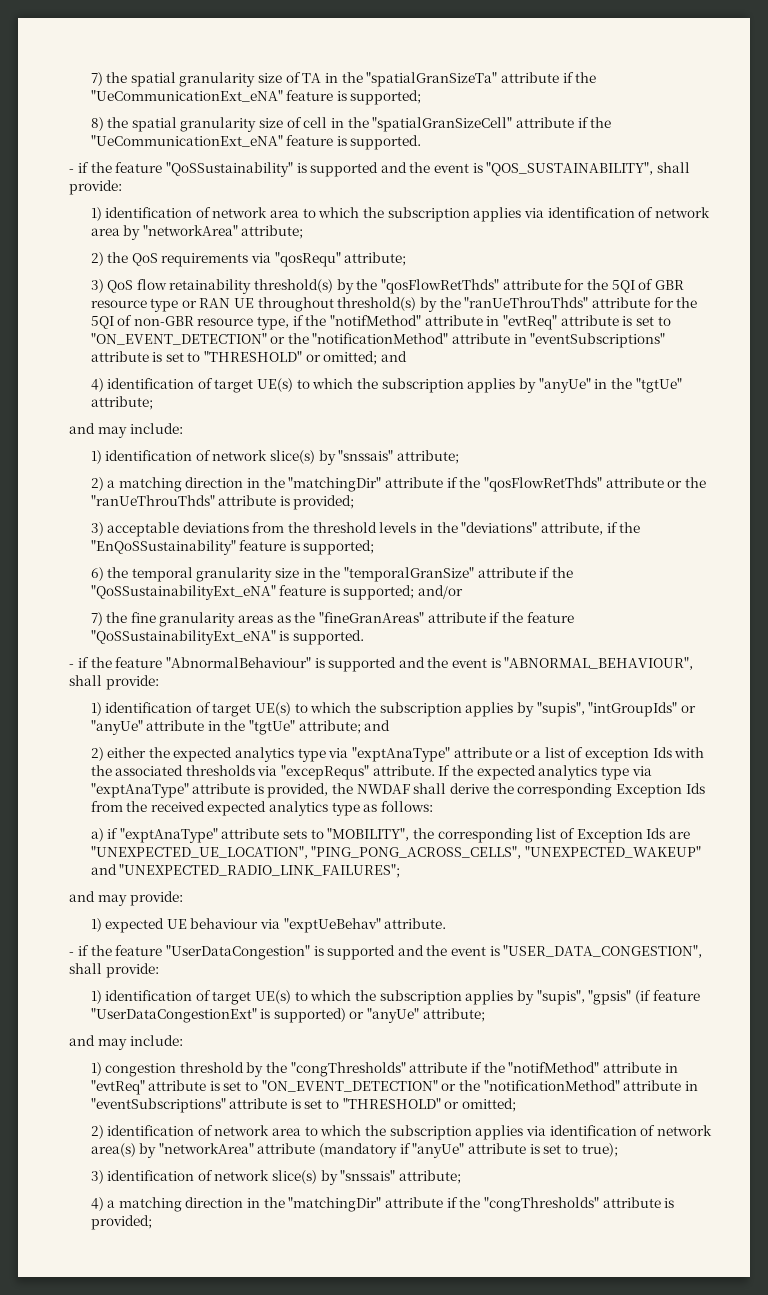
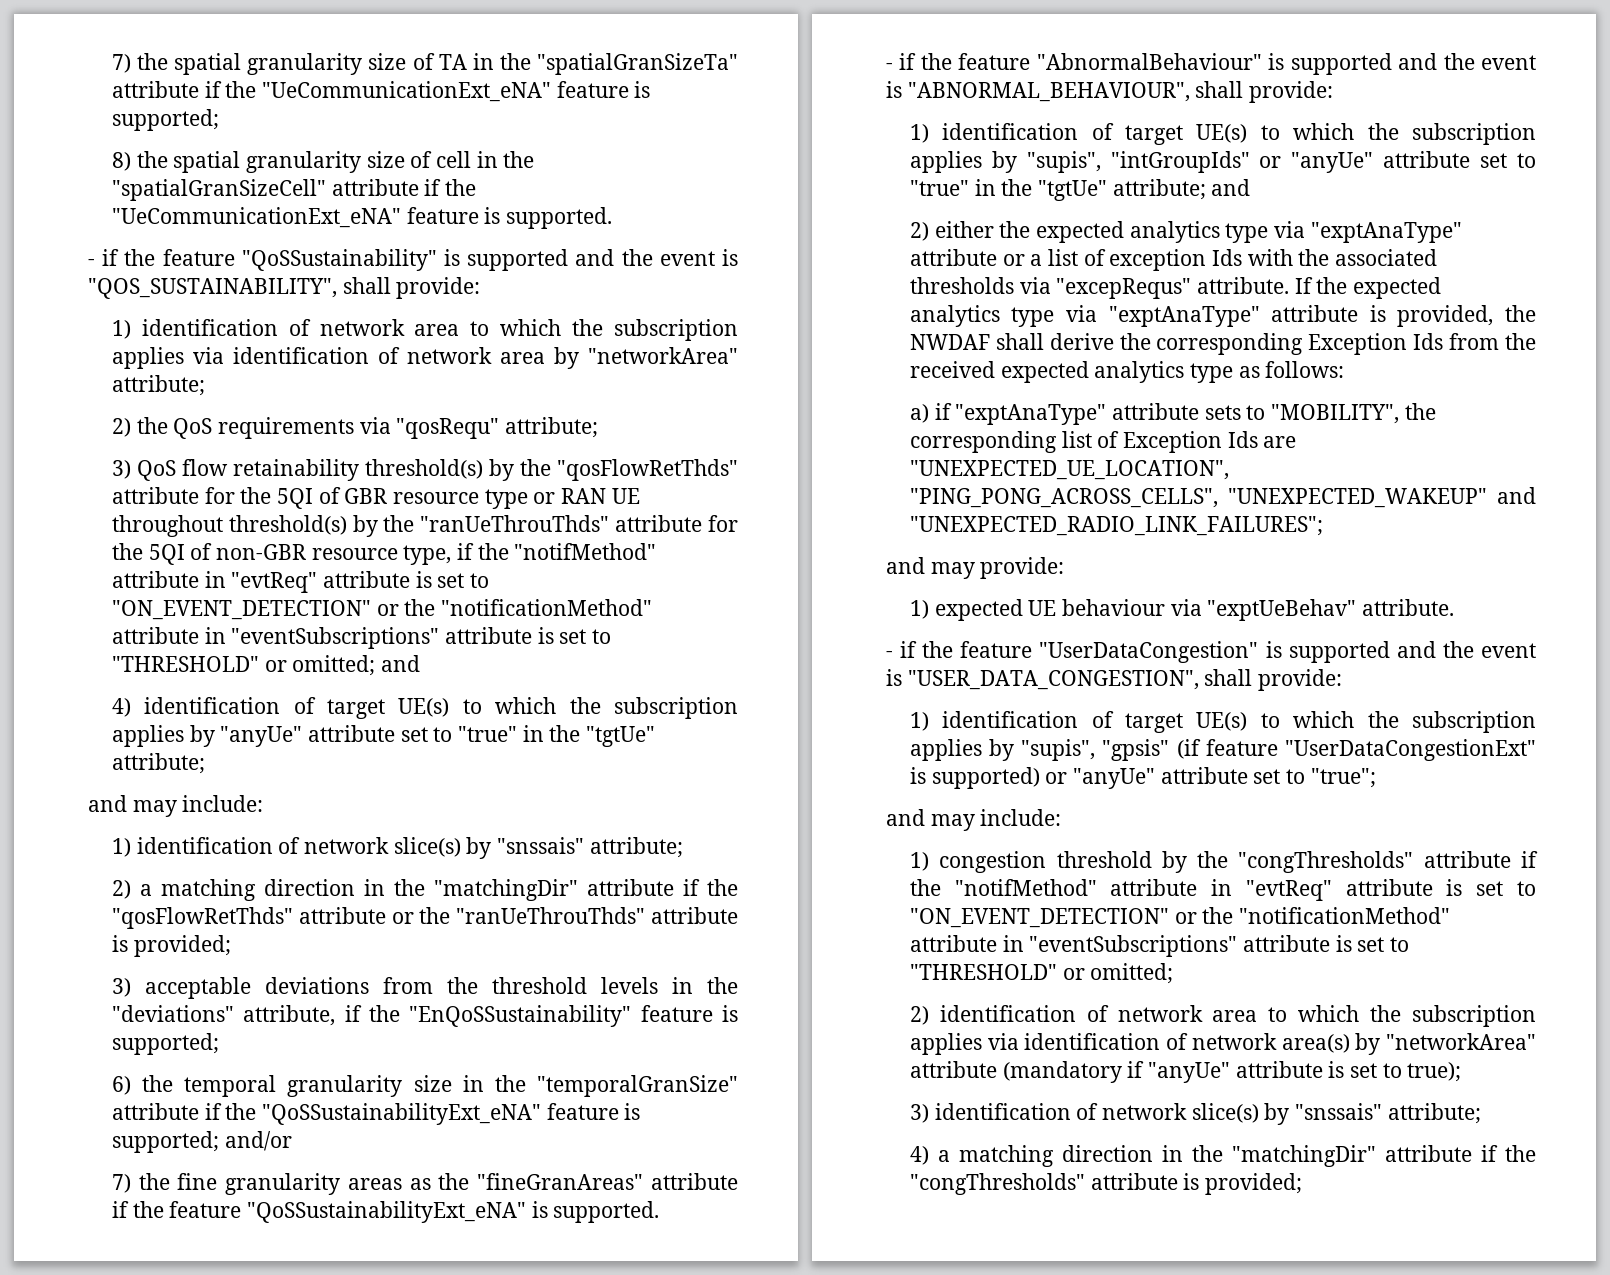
- 4) identification of target UE(s) to which the subscription applies by "anyUe" in the "tgtUe" attribute;
+ 4) identification of target UE(s) to which the subscription applies by "anyUe" attribute set to "true" in the "tgtUe" attribute;
- 1) identification of target UE(s) to which the subscription applies by "supis", "intGroupIds" or "anyUe" attribute in the "tgtUe" attribute; and
+ 1) identification of target UE(s) to which the subscription applies by "supis", "intGroupIds" or "anyUe" attribute set to "true" in the "tgtUe" attribute; and
- 1) identification of target UE(s) to which the subscription applies by "supis", "gpsis" (if feature "UserDataCongestionExt" is supported) or "anyUe" attribute;
+ 1) identification of target UE(s) to which the subscription applies by "supis", "gpsis" (if feature "UserDataCongestionExt" is supported) or "anyUe" attribute set to "true";

